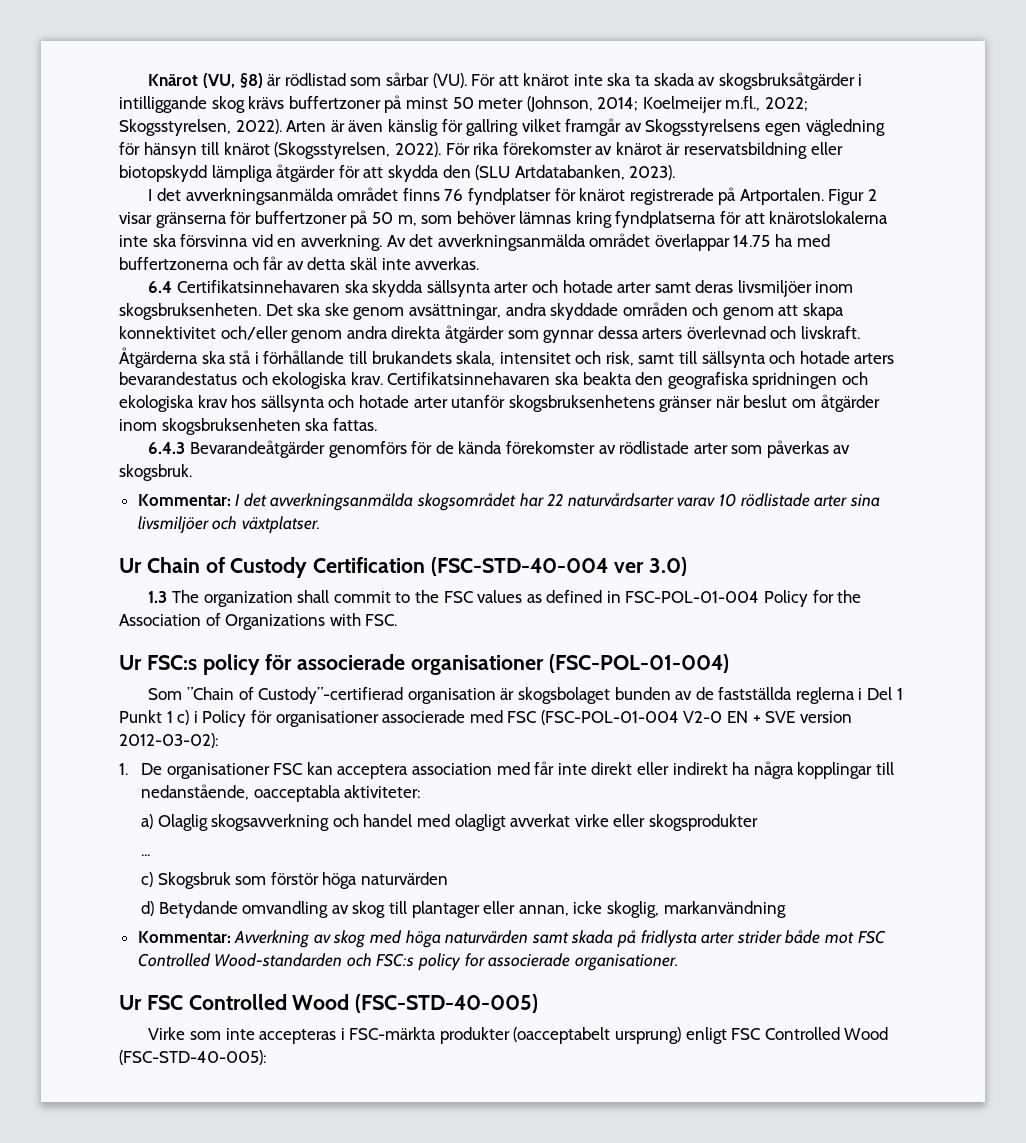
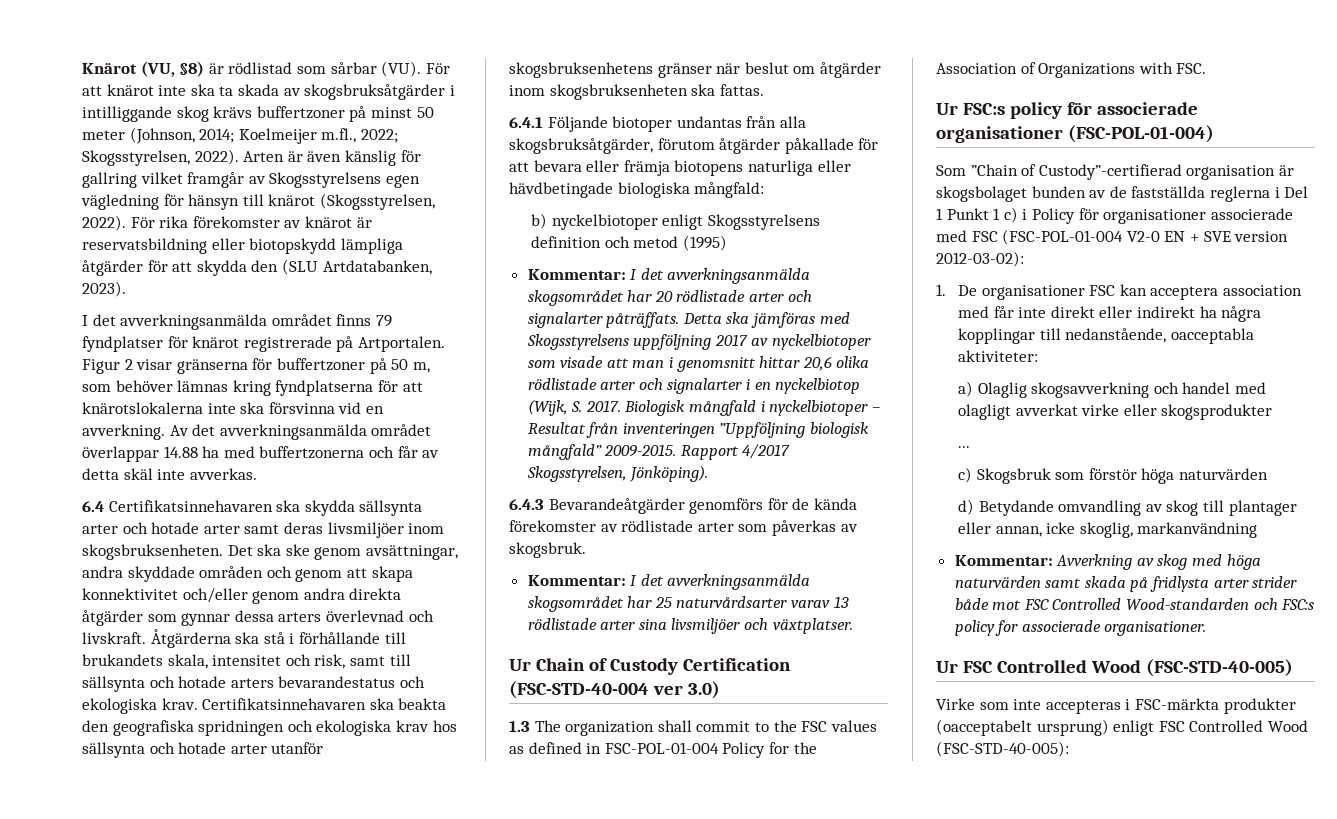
- I det avverkningsanmälda området finns 76 fyndplatser för knärot registrerade på Artportalen.
+ I det avverkningsanmälda området finns 79 fyndplatser för knärot registrerade på Artportalen.
- Av det avverkningsanmälda området överlappar 14.75 ha med buffertzonerna och får av detta skäl inte avverkas.
+ Av det avverkningsanmälda området överlappar 14.88 ha med buffertzonerna och får av detta skäl inte avverkas.
+ 6.4.1 Följande biotoper undantas från alla skogsbruksåtgärder, förutom åtgärder påkallade för att bevara eller främja biotopens naturliga eller hävdbetingade biologiska mångfald:
+ b) nyckelbiotoper enligt Skogsstyrelsens definition och metod (1995)
+ Kommentar: I det avverkningsanmälda skogsområdet har 20 rödlistade arter och signalarter påträffats. Detta ska jämföras med Skogsstyrelsens uppföljning 2017 av nyckelbiotoper som visade att man i genomsnitt hittar 20,6 olika rödlistade arter och signalarter i en nyckelbiotop (Wijk, S. 2017. Biologisk mångfald i nyckelbiotoper – Resultat från inventeringen ”Uppföljning biologisk mångfald” 2009-2015. Rapport 4/2017 Skogsstyrelsen, Jönköping).
- Kommentar: I det avverkningsanmälda skogsområdet har 22 naturvårdsarter varav 10 rödlistade arter sina livsmiljöer och växtplatser.
+ Kommentar: I det avverkningsanmälda skogsområdet har 25 naturvårdsarter varav 13 rödlistade arter sina livsmiljöer och växtplatser.

